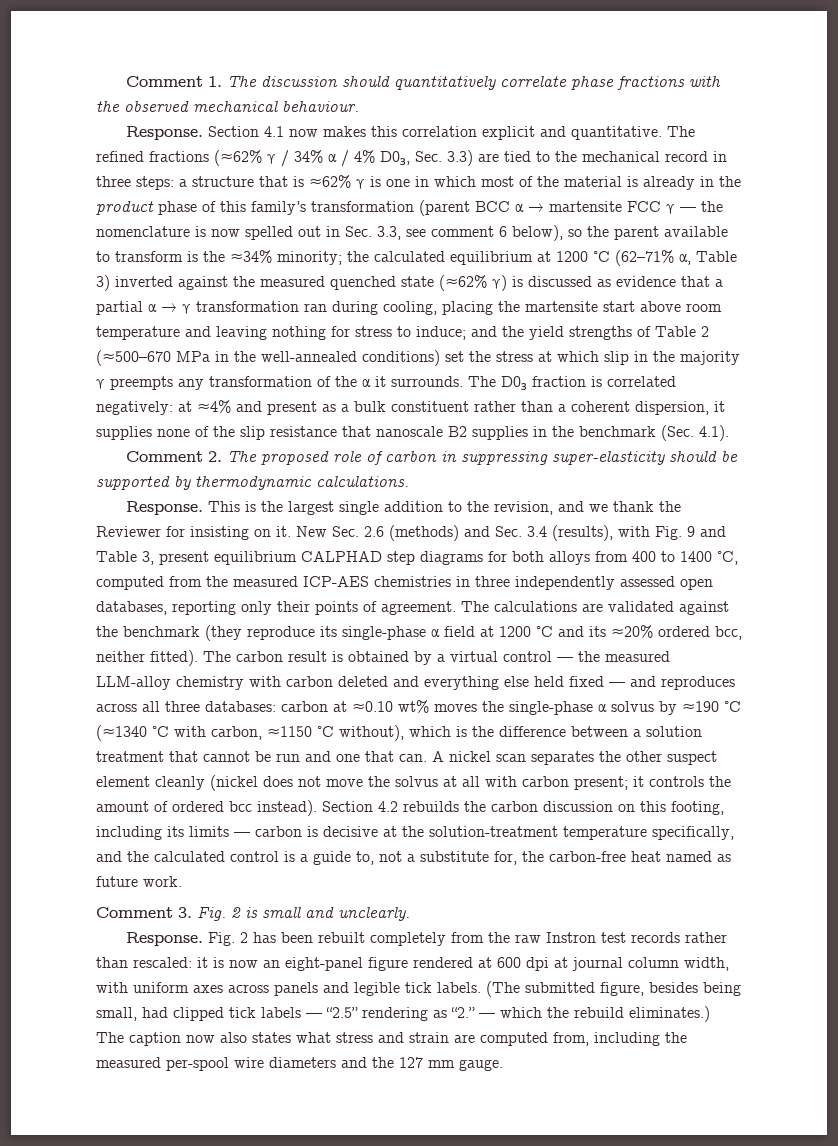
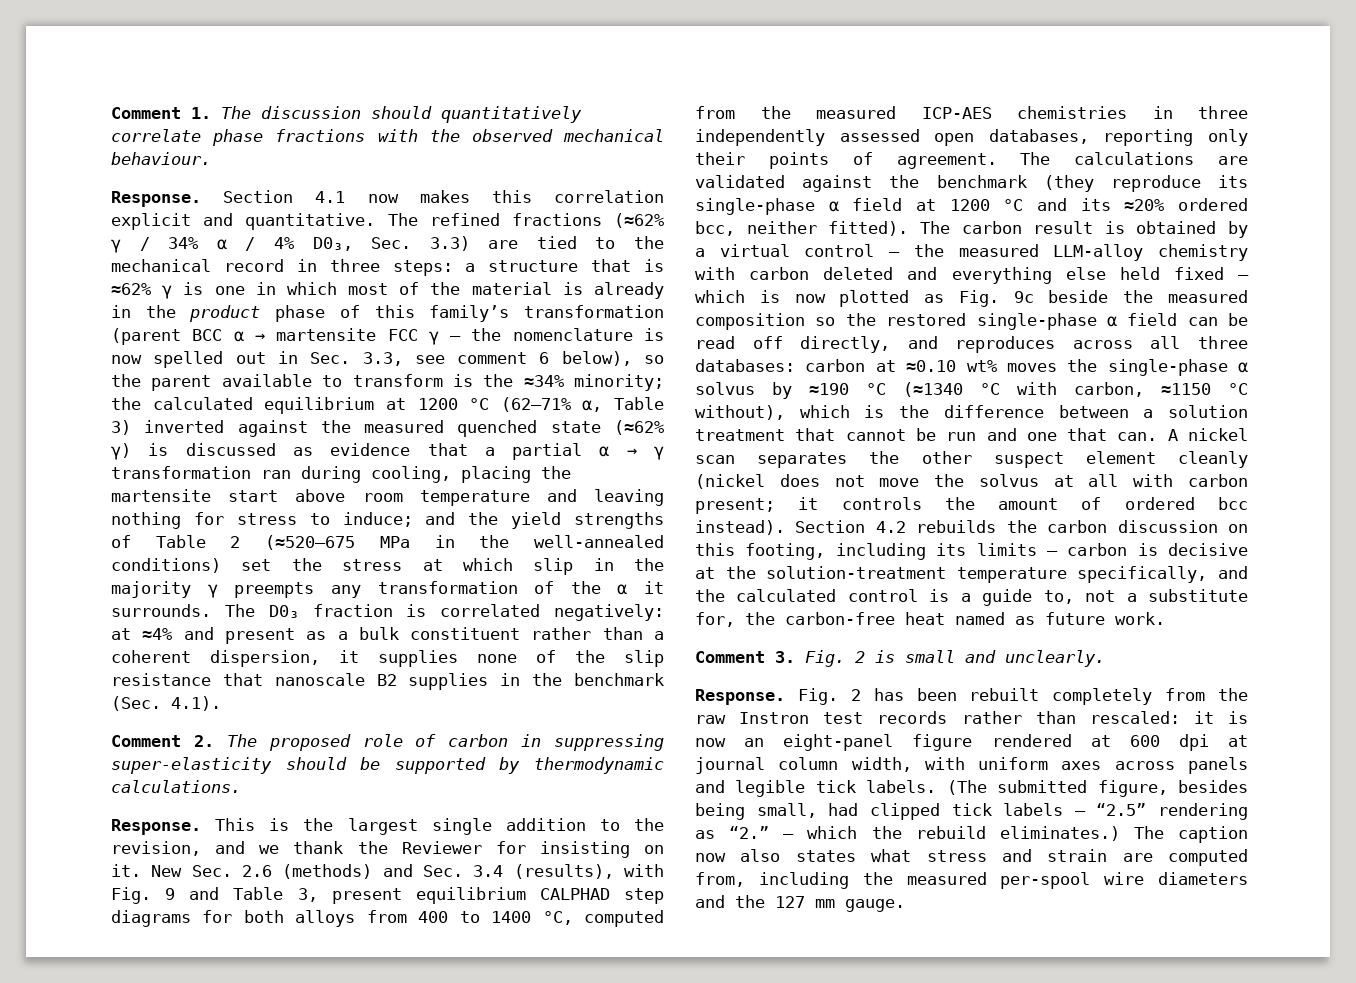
- and the yield strengths of Table 2 (≈500–670 MPa in the well-annealed conditions) set the stress at which slip in the majority γ preempts any transformation of the α it surrounds.
+ and the yield strengths of Table 2 (≈520–675 MPa in the well-annealed conditions) set the stress at which slip in the majority γ preempts any transformation of the α it surrounds.
- The carbon result is obtained by a virtual control — the measured LLM-alloy chemistry with carbon deleted and everything else held fixed — and reproduces across all three databases:
+ The carbon result is obtained by a virtual control — the measured LLM-alloy chemistry with carbon deleted and everything else held fixed — which is now plotted as Fig. 9c beside the measured composition so the restored single-phase α field can be read off directly, and reproduces across all three databases:

